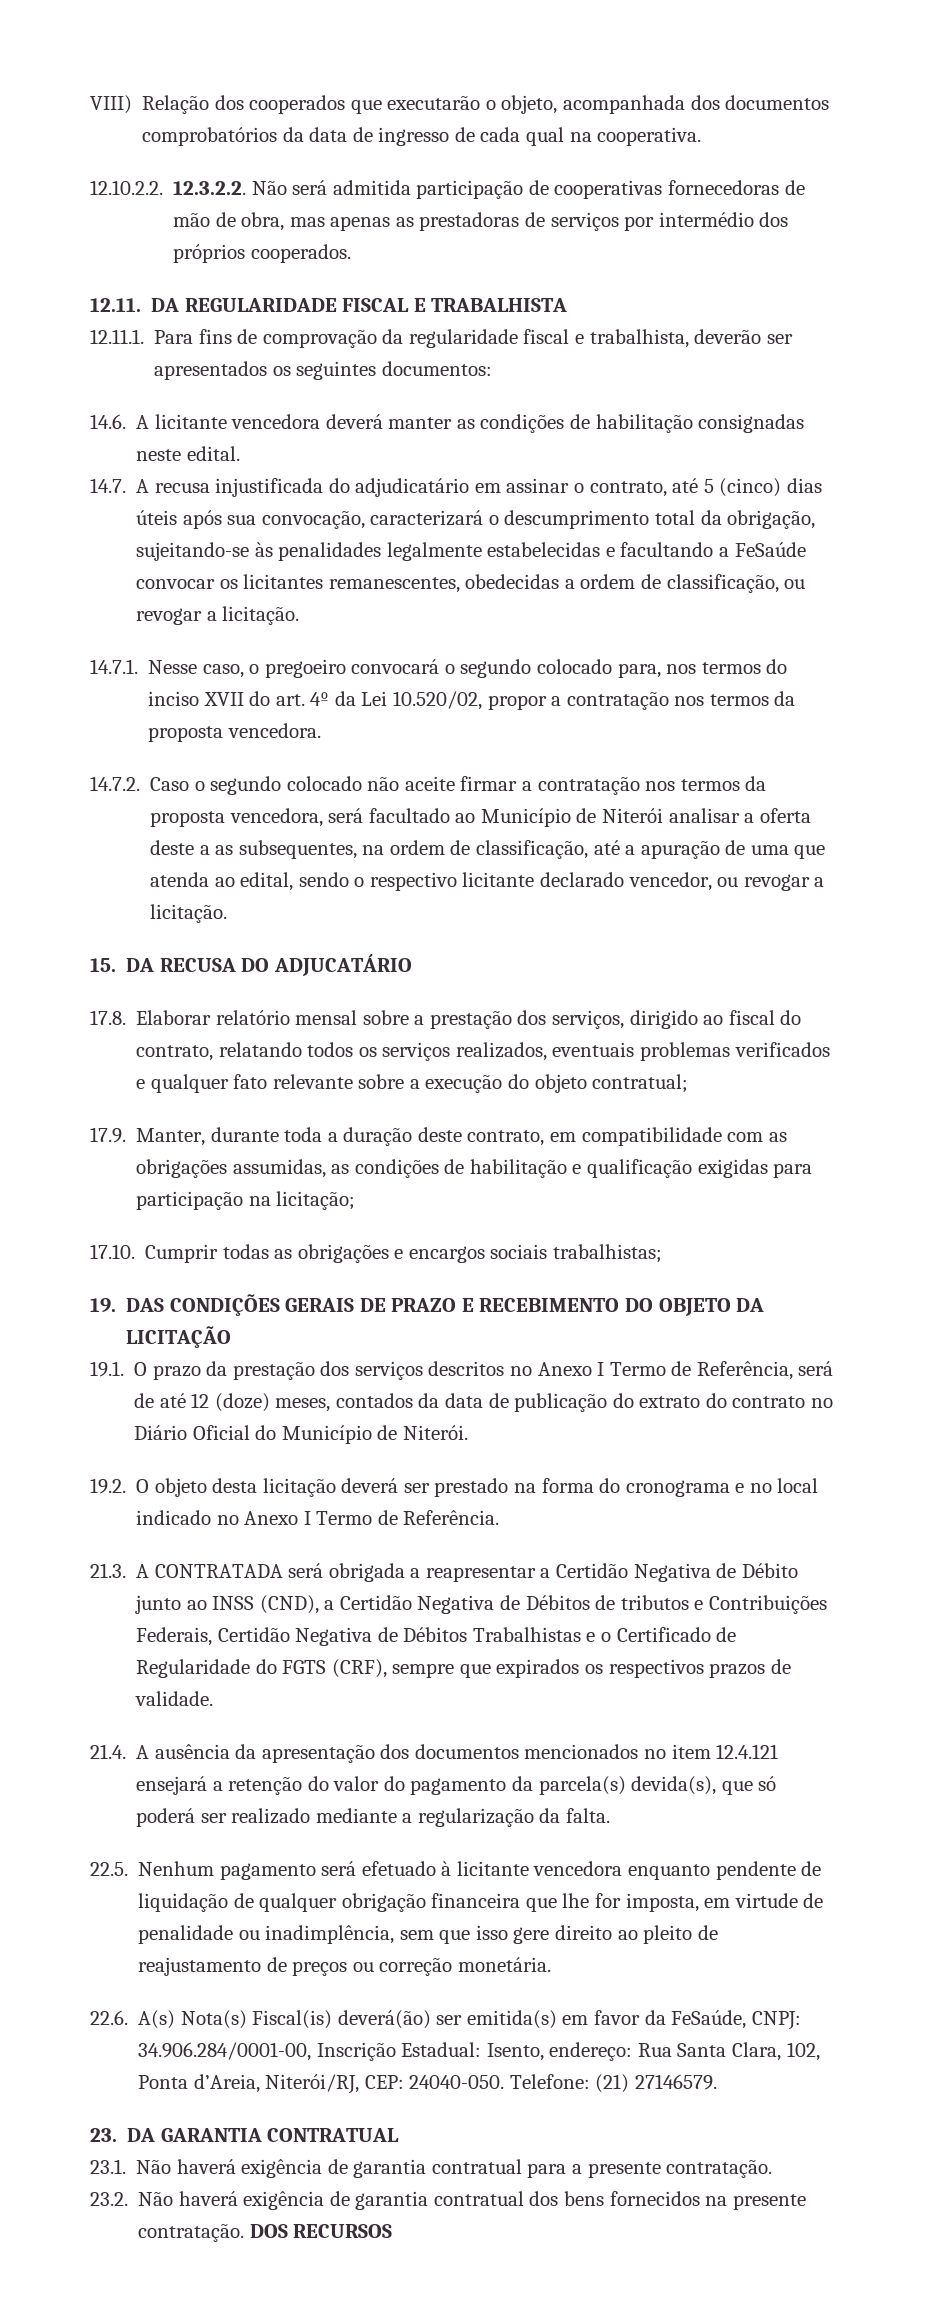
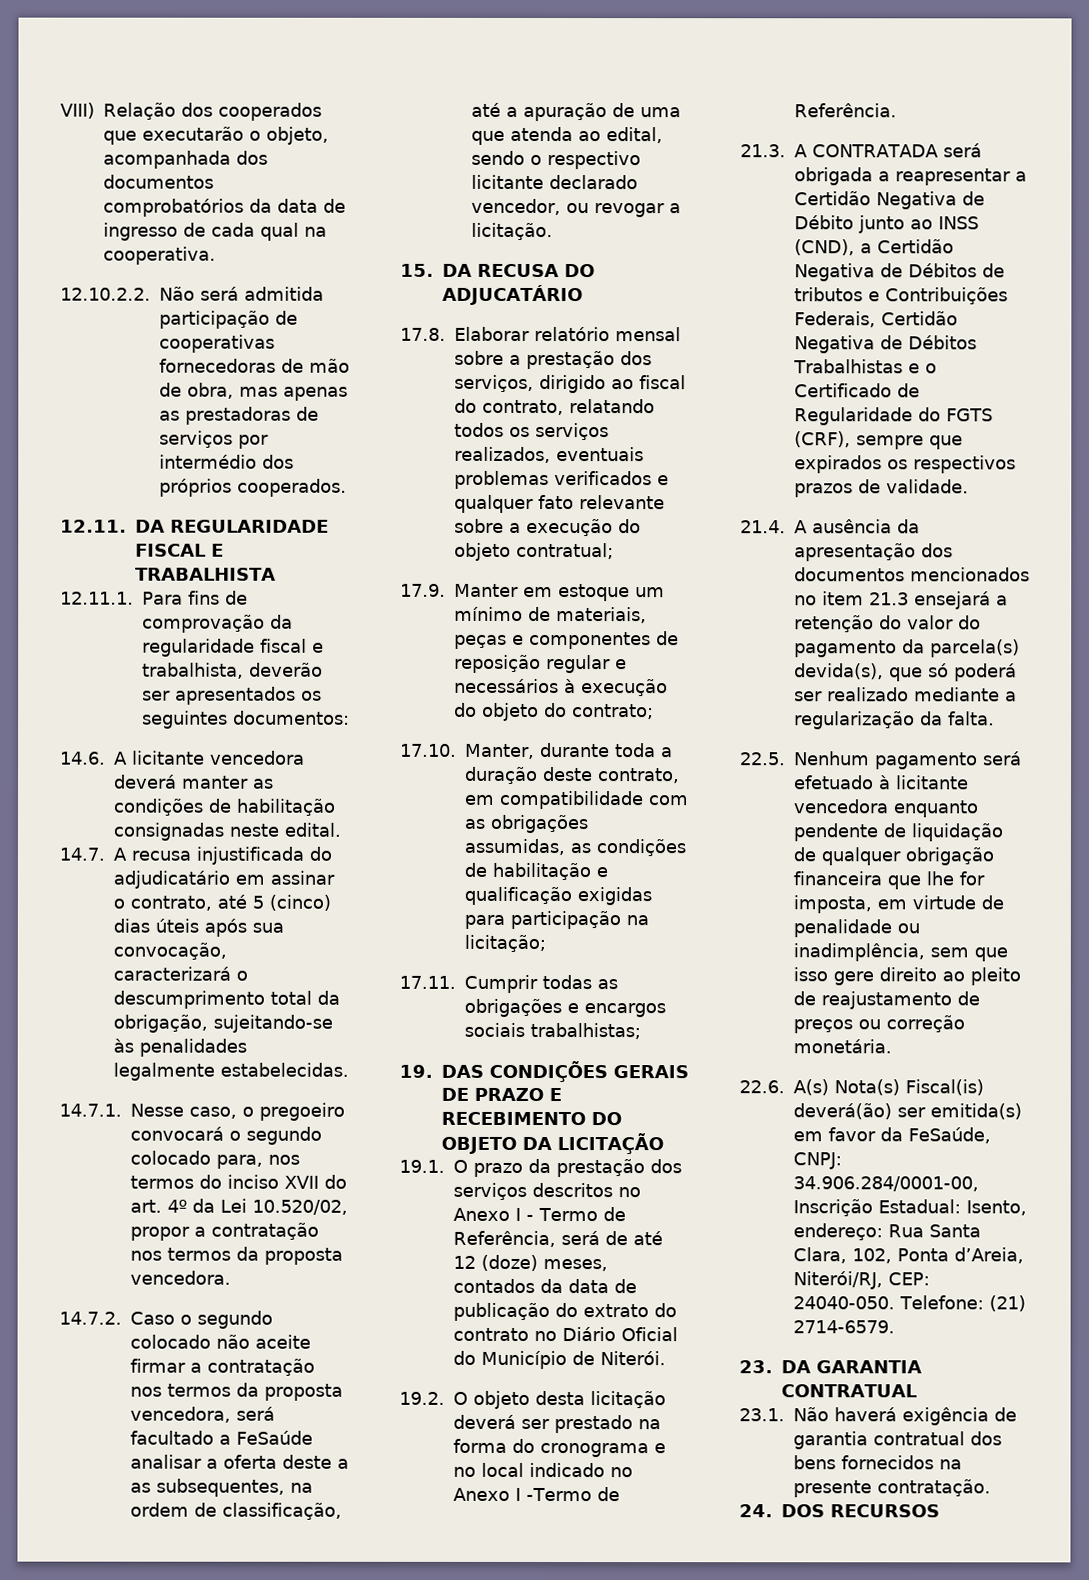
- 12.10.2.2. 12.3.2.2. Não será admitida participação de cooperativas fornecedoras de mão de obra, mas apenas as prestadoras de serviços por intermédio dos próprios cooperados.
+ 12.10.2.2. Não será admitida participação de cooperativas fornecedoras de mão de obra, mas apenas as prestadoras de serviços por intermédio dos próprios cooperados.
- 14.7. A recusa injustificada do adjudicatário em assinar o contrato, até 5 (cinco) dias úteis após sua convocação, caracterizará o descumprimento total da obrigação, sujeitando-se às penalidades legalmente estabelecidas e facultando a FeSaúde convocar os licitantes remanescentes, obedecidas a ordem de classificação, ou revogar a licitação.
+ 14.7. A recusa injustificada do adjudicatário em assinar o contrato, até 5 (cinco) dias úteis após sua convocação, caracterizará o descumprimento total da obrigação, sujeitando-se às penalidades legalmente estabelecidas.
- 14.7.2. Caso o segundo colocado não aceite firmar a contratação nos termos da proposta vencedora, será facultado ao Município de Niterói analisar a oferta deste a as subsequentes, na ordem de classificação, até a apuração de uma que atenda ao edital, sendo o respectivo licitante declarado vencedor, ou revogar a licitação.
+ 14.7.2. Caso o segundo colocado não aceite firmar a contratação nos termos da proposta vencedora, será facultado a FeSaúde analisar a oferta deste a as subsequentes, na ordem de classificação, até a apuração de uma que atenda ao edital, sendo o respectivo licitante declarado vencedor, ou revogar a licitação.
- 17.9. Manter, durante toda a duração deste contrato, em compatibilidade com as obrigações assumidas, as condições de habilitação e qualificação exigidas para participação na licitação;
+ 17.9. Manter em estoque um mínimo de materiais, peças e componentes de reposição regular e necessários à execução do objeto do contrato;
+ 17.10. Manter, durante toda a duração deste contrato, em compatibilidade com as obrigações assumidas, as condições de habilitação e qualificação exigidas para participação na licitação;
- 17.10. Cumprir todas as obrigações e encargos sociais trabalhistas;
+ 17.11. Cumprir todas as obrigações e encargos sociais trabalhistas;
- 19.1. O prazo da prestação dos serviços descritos no Anexo I Termo de Referência, será de até 12 (doze) meses, contados da data de publicação do extrato do contrato no Diário Oficial do Município de Niterói.
+ 19.1. O prazo da prestação dos serviços descritos no Anexo I - Termo de Referência, será de até 12 (doze) meses, contados da data de publicação do extrato do contrato no Diário Oficial do Município de Niterói.
- 19.2. O objeto desta licitação deverá ser prestado na forma do cronograma e no local indicado no Anexo I Termo de Referência.
+ 19.2. O objeto desta licitação deverá ser prestado na forma do cronograma e no local indicado no Anexo I -Termo de Referência.
- 21.4. A ausência da apresentação dos documentos mencionados no item 12.4.121 ensejará a retenção do valor do pagamento da parcela(s) devida(s), que só poderá ser realizado mediante a regularização da falta.
+ 21.4. A ausência da apresentação dos documentos mencionados no item 21.3 ensejará a retenção do valor do pagamento da parcela(s) devida(s), que só poderá ser realizado mediante a regularização da falta.
- Telefone: (21) 27146579.
+ Telefone: (21) 2714-6579.
- 23.1. Não haverá exigência de garantia contratual para a presente contratação.
- 23.2. Não haverá exigência de garantia contratual dos bens fornecidos na presente contratação. DOS RECURSOS
+ 23.1. Não haverá exigência de garantia contratual dos bens fornecidos na presente contratação.
+ 24. DOS RECURSOS

